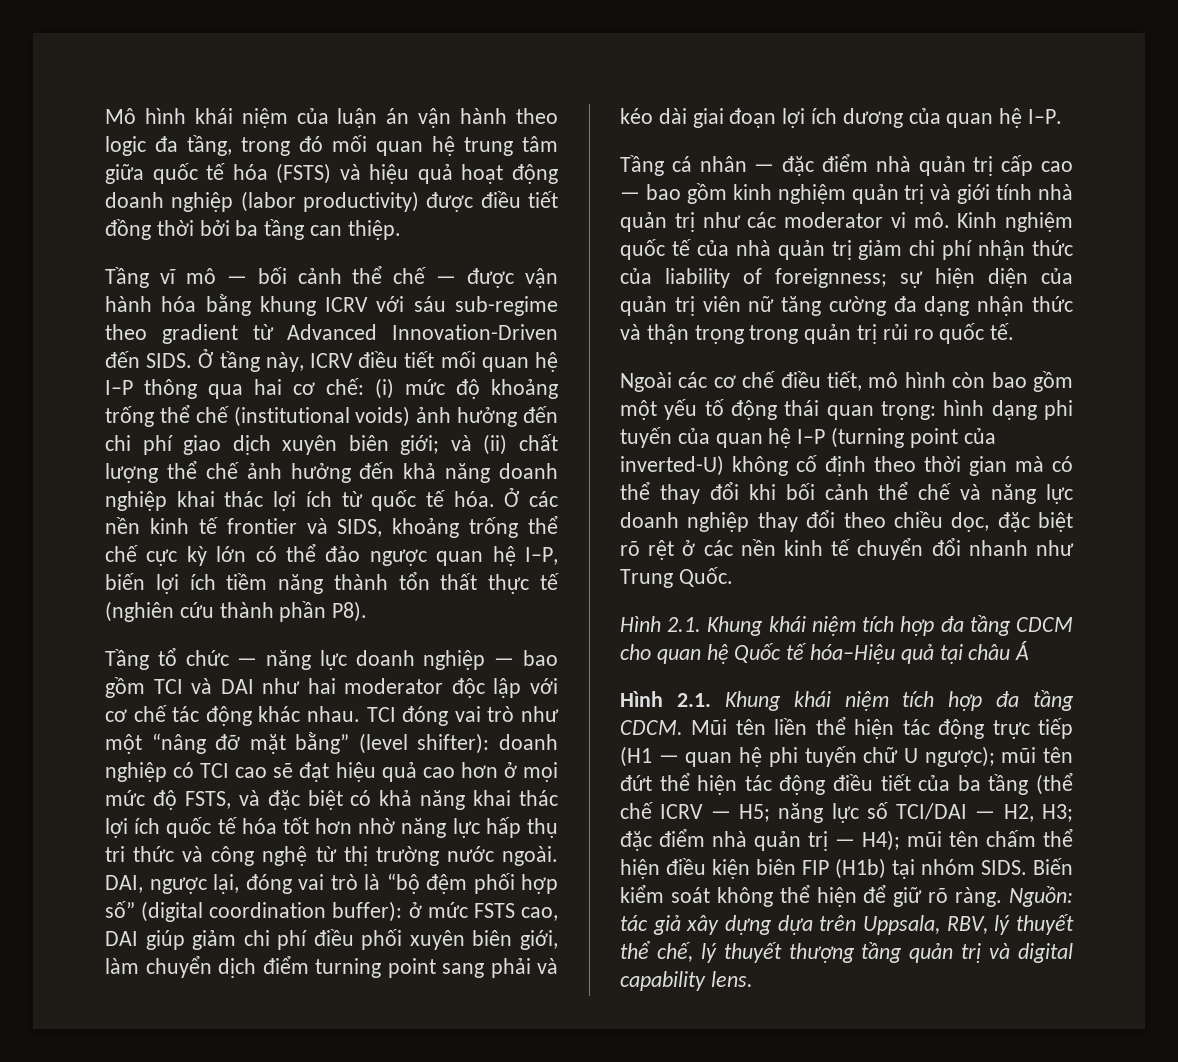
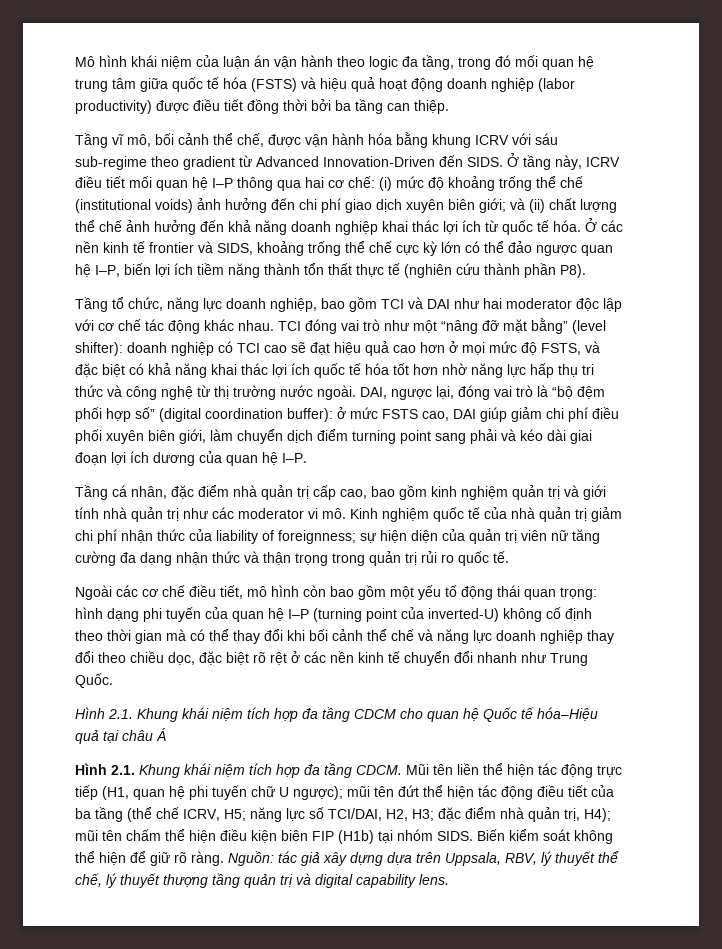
- Tầng vĩ mô — bối cảnh thể chế — được vận hành hóa bằng khung ICRV với sáu sub-regime theo gradient từ Advanced Innovation-Driven đến SIDS.
+ Tầng vĩ mô, bối cảnh thể chế, được vận hành hóa bằng khung ICRV với sáu sub-regime theo gradient từ Advanced Innovation-Driven đến SIDS.
- Tầng tổ chức — năng lực doanh nghiệp — bao gồm TCI và DAI như hai moderator độc lập với cơ chế tác động khác nhau.
+ Tầng tổ chức, năng lực doanh nghiệp, bao gồm TCI và DAI như hai moderator độc lập với cơ chế tác động khác nhau.
- Tầng cá nhân — đặc điểm nhà quản trị cấp cao — bao gồm kinh nghiệm quản trị và giới tính nhà quản trị như các moderator vi mô.
+ Tầng cá nhân, đặc điểm nhà quản trị cấp cao, bao gồm kinh nghiệm quản trị và giới tính nhà quản trị như các moderator vi mô.
- Mũi tên liền thể hiện tác động trực tiếp (H1 — quan hệ phi tuyến chữ U ngược); mũi tên đứt thể hiện tác động điều tiết của ba tầng (thể chế ICRV — H5; năng lực số TCI/DAI — H2, H3; đặc điểm nhà quản trị — H4); mũi tên chấm thể hiện điều kiện biên FIP (H1b) tại nhóm SIDS.
+ Mũi tên liền thể hiện tác động trực tiếp (H1, quan hệ phi tuyến chữ U ngược); mũi tên đứt thể hiện tác động điều tiết của ba tầng (thể chế ICRV, H5; năng lực số TCI/DAI, H2, H3; đặc điểm nhà quản trị, H4); mũi tên chấm thể hiện điều kiện biên FIP (H1b) tại nhóm SIDS.

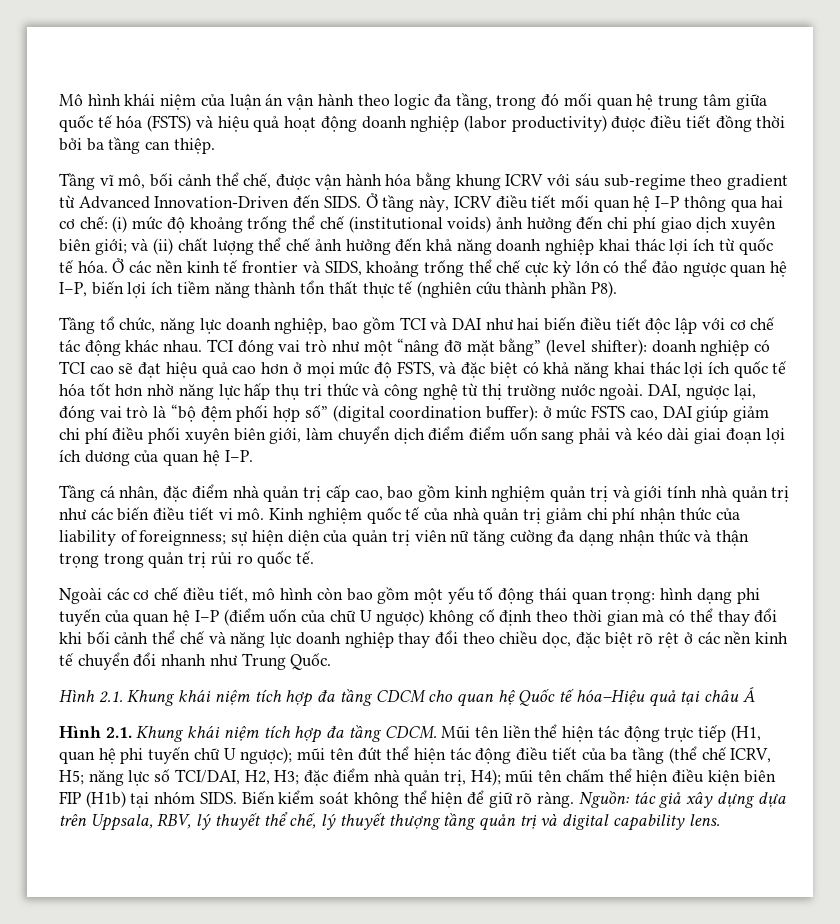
- Tầng tổ chức, năng lực doanh nghiệp, bao gồm TCI và DAI như hai moderator độc lập với cơ chế tác động khác nhau.
+ Tầng tổ chức, năng lực doanh nghiệp, bao gồm TCI và DAI như hai biến điều tiết độc lập với cơ chế tác động khác nhau.
- DAI, ngược lại, đóng vai trò là “bộ đệm phối hợp số” (digital coordination buffer): ở mức FSTS cao, DAI giúp giảm chi phí điều phối xuyên biên giới, làm chuyển dịch điểm turning point sang phải và kéo dài giai đoạn lợi ích dương của quan hệ I–P.
+ DAI, ngược lại, đóng vai trò là “bộ đệm phối hợp số” (digital coordination buffer): ở mức FSTS cao, DAI giúp giảm chi phí điều phối xuyên biên giới, làm chuyển dịch điểm điểm uốn sang phải và kéo dài giai đoạn lợi ích dương của quan hệ I–P.
- Tầng cá nhân, đặc điểm nhà quản trị cấp cao, bao gồm kinh nghiệm quản trị và giới tính nhà quản trị như các moderator vi mô.
+ Tầng cá nhân, đặc điểm nhà quản trị cấp cao, bao gồm kinh nghiệm quản trị và giới tính nhà quản trị như các biến điều tiết vi mô.
- hình dạng phi tuyến của quan hệ I–P (turning point của inverted-U) không cố định theo thời gian mà có thể thay đổi khi bối cảnh thể chế và năng lực doanh nghiệp thay đổi theo chiều dọc, đặc biệt rõ rệt ở các nền kinh tế chuyển đổi nhanh như Trung Quốc.
+ hình dạng phi tuyến của quan hệ I–P (điểm uốn của chữ U ngược) không cố định theo thời gian mà có thể thay đổi khi bối cảnh thể chế và năng lực doanh nghiệp thay đổi theo chiều dọc, đặc biệt rõ rệt ở các nền kinh tế chuyển đổi nhanh như Trung Quốc.

